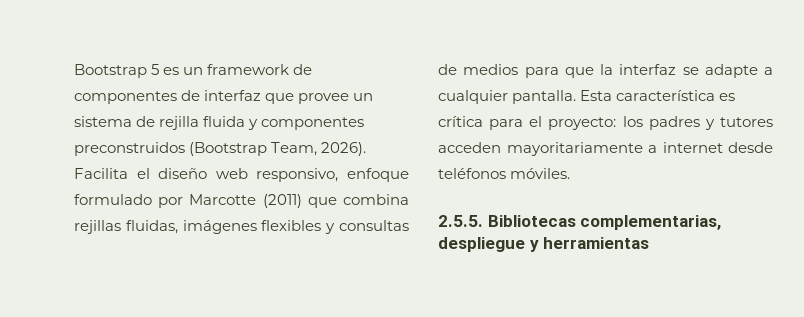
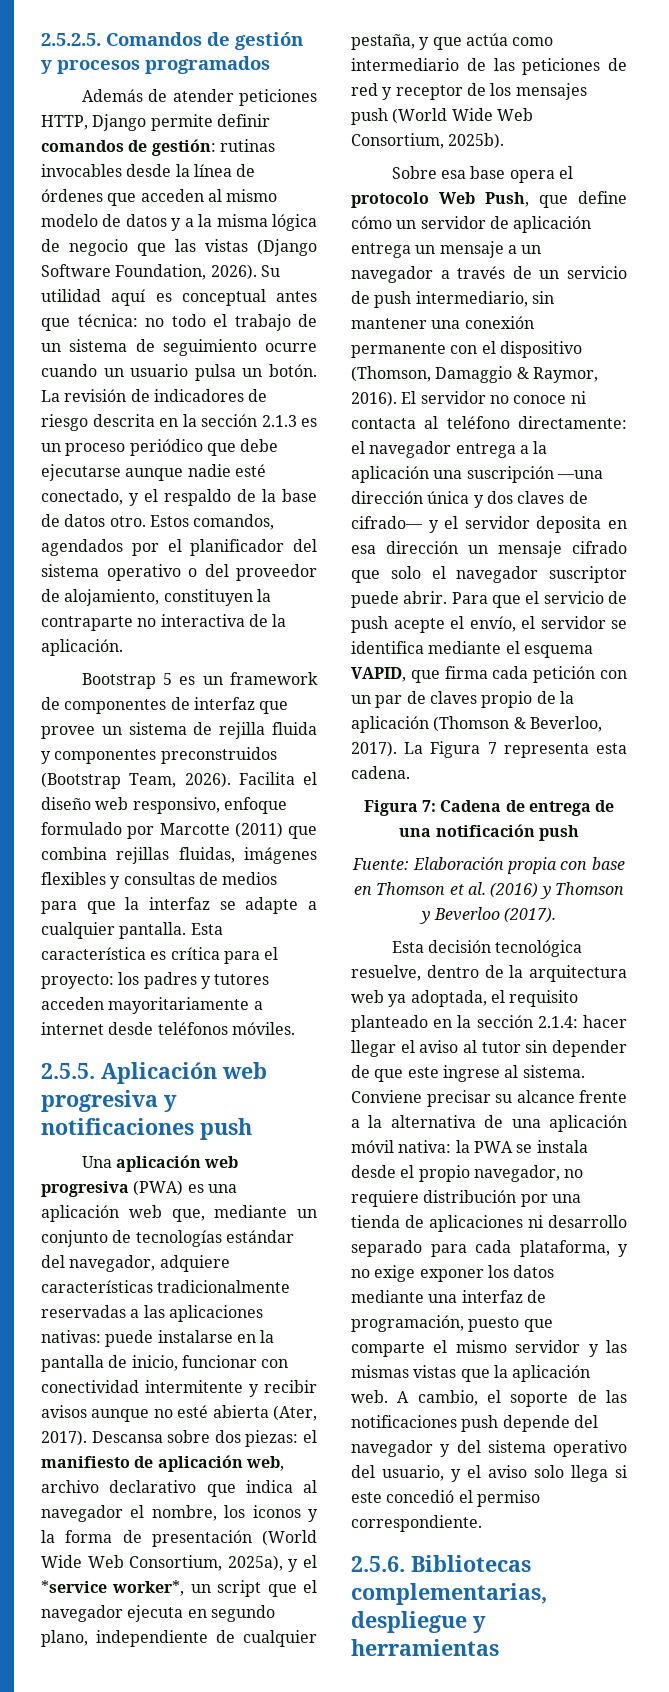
+ 2.5.2.5. Comandos de gestión y procesos programados
+ Además de atender peticiones HTTP, Django permite definir comandos de gestión: rutinas invocables desde la línea de órdenes que acceden al mismo modelo de datos y a la misma lógica de negocio que las vistas (Django Software Foundation, 2026). Su utilidad aquí es conceptual antes que técnica: no todo el trabajo de un sistema de seguimiento ocurre cuando un usuario pulsa un botón. La revisión de indicadores de riesgo descrita en la sección 2.1.3 es un proceso periódico que debe ejecutarse aunque nadie esté conectado, y el respaldo de la base de datos otro. Estos comandos, agendados por el planificador del sistema operativo o del proveedor de alojamiento, constituyen la contraparte no interactiva de la aplicación.
- 2.5.5. Bibliotecas complementarias, despliegue y herramientas
+ 2.5.5. Aplicación web progresiva y notificaciones push
+ Una aplicación web progresiva (PWA) es una aplicación web que, mediante un conjunto de tecnologías estándar del navegador, adquiere características tradicionalmente reservadas a las aplicaciones nativas: puede instalarse en la pantalla de inicio, funcionar con conectividad intermitente y recibir avisos aunque no esté abierta (Ater, 2017). Descansa sobre dos piezas: el manifiesto de aplicación web, archivo declarativo que indica al navegador el nombre, los iconos y la forma de presentación (World Wide Web Consortium, 2025a), y el *service worker*, un script que el navegador ejecuta en segundo plano, independiente de cualquier pestaña, y que actúa como intermediario de las peticiones de red y receptor de los mensajes push (World Wide Web Consortium, 2025b).
+ Sobre esa base opera el protocolo Web Push, que define cómo un servidor de aplicación entrega un mensaje a un navegador a través de un servicio de push intermediario, sin mantener una conexión permanente con el dispositivo (Thomson, Damaggio & Raymor, 2016). El servidor no conoce ni contacta al teléfono directamente: el navegador entrega a la aplicación una suscripción —una dirección única y dos claves de cifrado— y el servidor deposita en esa dirección un mensaje cifrado que solo el navegador suscriptor puede abrir. Para que el servicio de push acepte el envío, el servidor se identifica mediante el esquema VAPID, que firma cada petición con un par de claves propio de la aplicación (Thomson & Beverloo, 2017). La Figura 7 representa esta cadena.
+ Figura 7: Cadena de entrega de una notificación push
+ Fuente: Elaboración propia con base en Thomson et al. (2016) y Thomson y Beverloo (2017).
+ Esta decisión tecnológica resuelve, dentro de la arquitectura web ya adoptada, el requisito planteado en la sección 2.1.4: hacer llegar el aviso al tutor sin depender de que este ingrese al sistema. Conviene precisar su alcance frente a la alternativa de una aplicación móvil nativa: la PWA se instala desde el propio navegador, no requiere distribución por una tienda de aplicaciones ni desarrollo separado para cada plataforma, y no exige exponer los datos mediante una interfaz de programación, puesto que comparte el mismo servidor y las mismas vistas que la aplicación web. A cambio, el soporte de las notificaciones push depende del navegador y del sistema operativo del usuario, y el aviso solo llega si este concedió el permiso correspondiente.
+ 2.5.6. Bibliotecas complementarias, despliegue y herramientas

